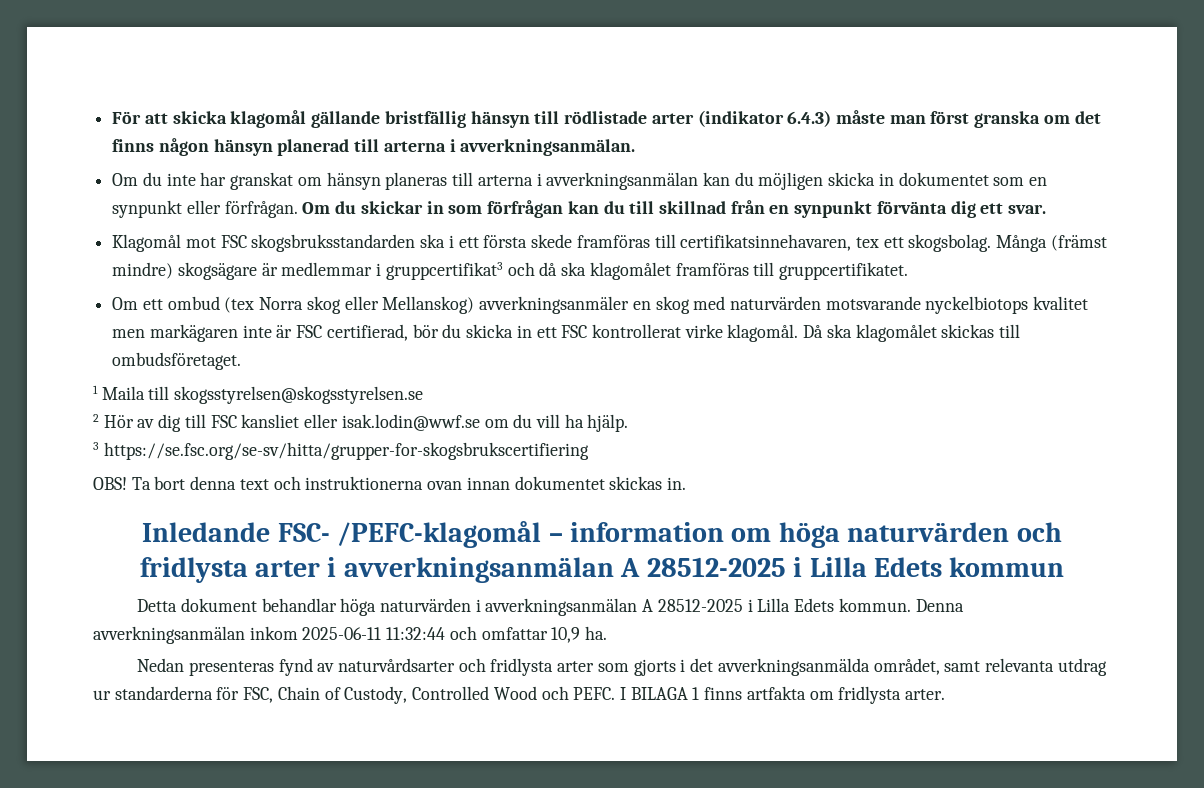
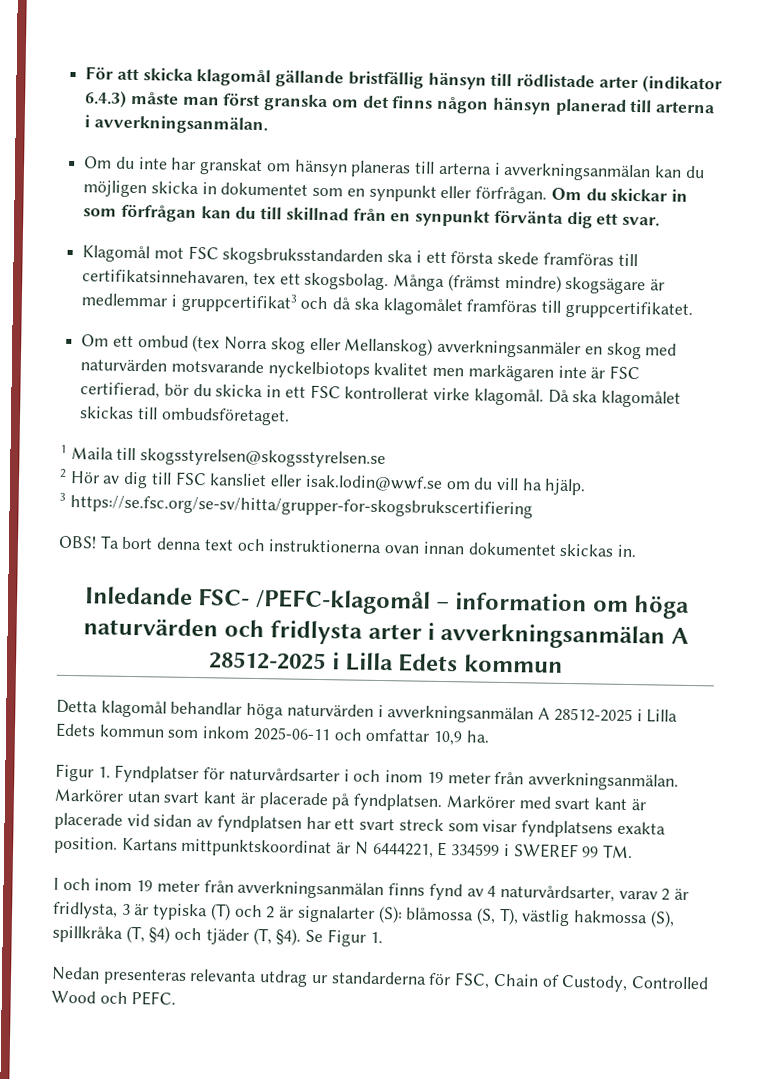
- Detta dokument behandlar höga naturvärden i avverkningsanmälan A 28512-2025 i Lilla Edets kommun. Denna avverkningsanmälan inkom 2025-06-11 11:32:44 och omfattar 10,9 ha.
+ Detta klagomål behandlar höga naturvärden i avverkningsanmälan A 28512-2025 i Lilla Edets kommun som inkom 2025-06-11 och omfattar 10,9 ha.
- Nedan presenteras fynd av naturvårdsarter och fridlysta arter som gjorts i det avverkningsanmälda området, samt relevanta utdrag ur standarderna för FSC, Chain of Custody, Controlled Wood och PEFC. I BILAGA 1 finns artfakta om fridlysta arter.
+ Figur 1. Fyndplatser för naturvårdsarter i och inom 19 meter från avverkningsanmälan. Markörer utan svart kant är placerade på fyndplatsen. Markörer med svart kant är placerade vid sidan av fyndplatsen har ett svart streck som visar fyndplatsens exakta position. Kartans mittpunktskoordinat är N 6444221, E 334599 i SWEREF 99 TM.
+ I och inom 19 meter från avverkningsanmälan finns fynd av 4 naturvårdsarter, varav 2 är fridlysta, 3 är typiska (T) och 2 är signalarter (S): blåmossa (S, T), västlig hakmossa (S), spillkråka (T, §4) och tjäder (T, §4). Se Figur 1.
+ Nedan presenteras relevanta utdrag ur standarderna för FSC, Chain of Custody, Controlled Wood och PEFC.

